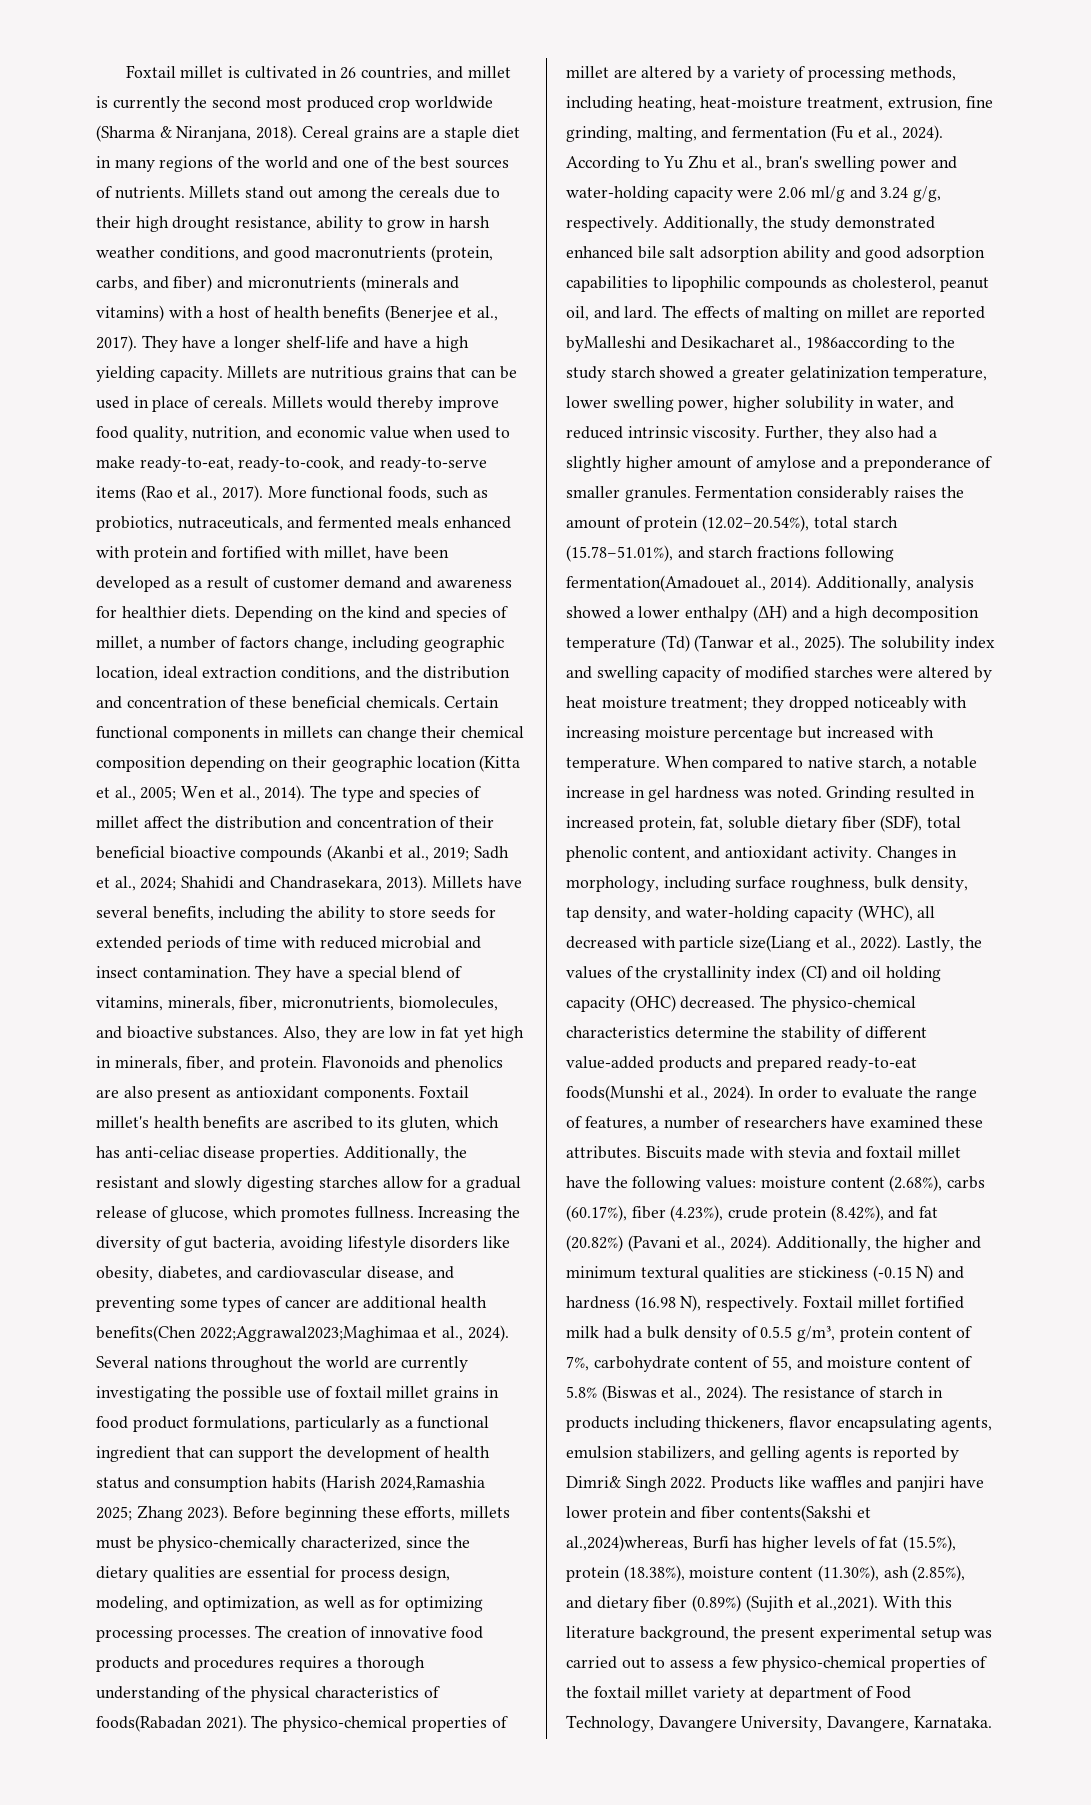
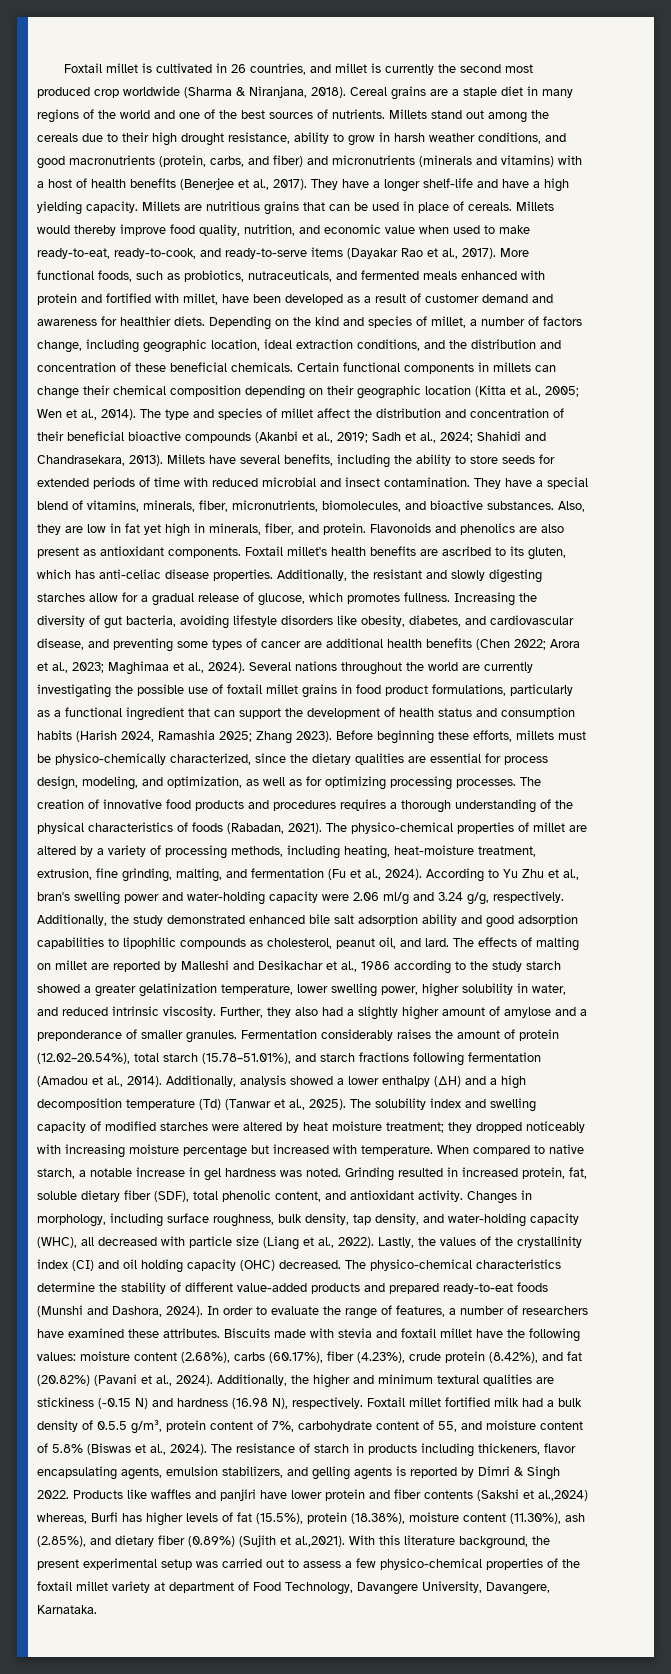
- Millets would thereby improve food quality, nutrition, and economic value when used to make ready-to-eat, ready-to-cook, and ready-to-serve items (Rao et al., 2017).
+ Millets would thereby improve food quality, nutrition, and economic value when used to make ready-to-eat, ready-to-cook, and ready-to-serve items (Dayakar Rao et al., 2017).
- Increasing the diversity of gut bacteria, avoiding lifestyle disorders like obesity, diabetes, and cardiovascular disease, and preventing some types of cancer are additional health benefits(Chen 2022;Aggrawal2023;Maghimaa et al., 2024).
+ Increasing the diversity of gut bacteria, avoiding lifestyle disorders like obesity, diabetes, and cardiovascular disease, and preventing some types of cancer are additional health benefits (Chen 2022; Arora et al., 2023; Maghimaa et al., 2024).
- Several nations throughout the world are currently investigating the possible use of foxtail millet grains in food product formulations, particularly as a functional ingredient that can support the development of health status and consumption habits (Harish 2024,Ramashia 2025; Zhang 2023).
+ Several nations throughout the world are currently investigating the possible use of foxtail millet grains in food product formulations, particularly as a functional ingredient that can support the development of health status and consumption habits (Harish 2024, Ramashia 2025; Zhang 2023).
- The creation of innovative food products and procedures requires a thorough understanding of the physical characteristics of foods(Rabadan 2021).
+ The creation of innovative food products and procedures requires a thorough understanding of the physical characteristics of foods (Rabadan, 2021).
- The effects of malting on millet are reported byMalleshi and Desikacharet al., 1986according to the study starch showed a greater gelatinization temperature, lower swelling power, higher solubility in water, and reduced intrinsic viscosity.
+ The effects of malting on millet are reported by Malleshi and Desikachar et al., 1986 according to the study starch showed a greater gelatinization temperature, lower swelling power, higher solubility in water, and reduced intrinsic viscosity.
- Fermentation considerably raises the amount of protein (12.02–20.54%), total starch (15.78–51.01%), and starch fractions following fermentation(Amadouet al., 2014).
+ Fermentation considerably raises the amount of protein (12.02–20.54%), total starch (15.78–51.01%), and starch fractions following fermentation (Amadou et al., 2014).
- Changes in morphology, including surface roughness, bulk density, tap density, and water-holding capacity (WHC), all decreased with particle size(Liang et al., 2022).
+ Changes in morphology, including surface roughness, bulk density, tap density, and water-holding capacity (WHC), all decreased with particle size (Liang et al., 2022).
- The physico-chemical characteristics determine the stability of different value-added products and prepared ready-to-eat foods(Munshi et al., 2024).
+ The physico-chemical characteristics determine the stability of different value-added products and prepared ready-to-eat foods (Munshi and Dashora, 2024).
- The resistance of starch in products including thickeners, flavor encapsulating agents, emulsion stabilizers, and gelling agents is reported by Dimri& Singh 2022.
+ The resistance of starch in products including thickeners, flavor encapsulating agents, emulsion stabilizers, and gelling agents is reported by Dimri & Singh 2022.
- Products like waffles and panjiri have lower protein and fiber contents(Sakshi et al.,2024)whereas, Burfi has higher levels of fat (15.5%), protein (18.38%), moisture content (11.30%), ash (2.85%), and dietary fiber (0.89%) (Sujith et al.,2021). With this literature background, the present experimental setup was carried out to assess a few physico-chemical properties of the foxtail millet variety at department of Food Technology, Davangere University, Davangere, Karnataka.
+ Products like waffles and panjiri have lower protein and fiber contents (Sakshi et al.,2024) whereas, Burfi has higher levels of fat (15.5%), protein (18.38%), moisture content (11.30%), ash (2.85%), and dietary fiber (0.89%) (Sujith et al.,2021). With this literature background, the present experimental setup was carried out to assess a few physico-chemical properties of the foxtail millet variety at department of Food Technology, Davangere University, Davangere, Karnataka.

